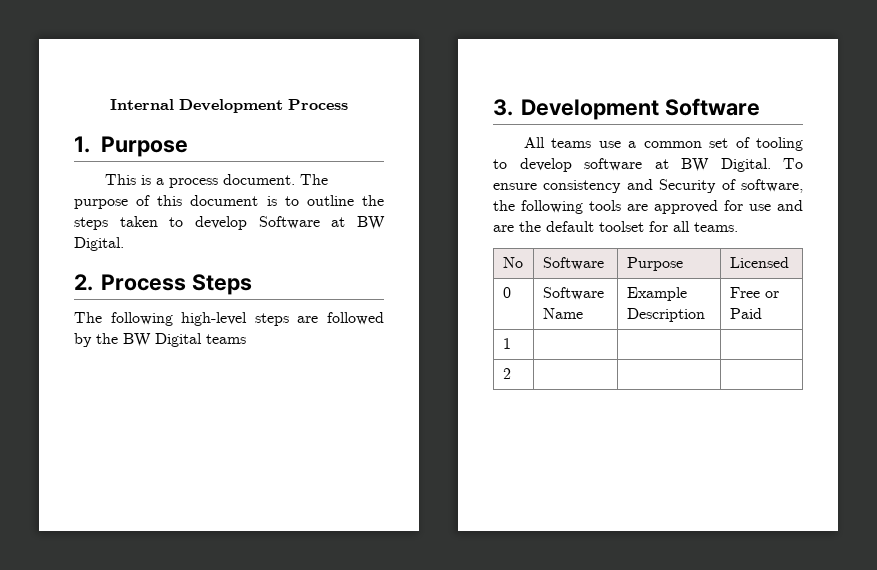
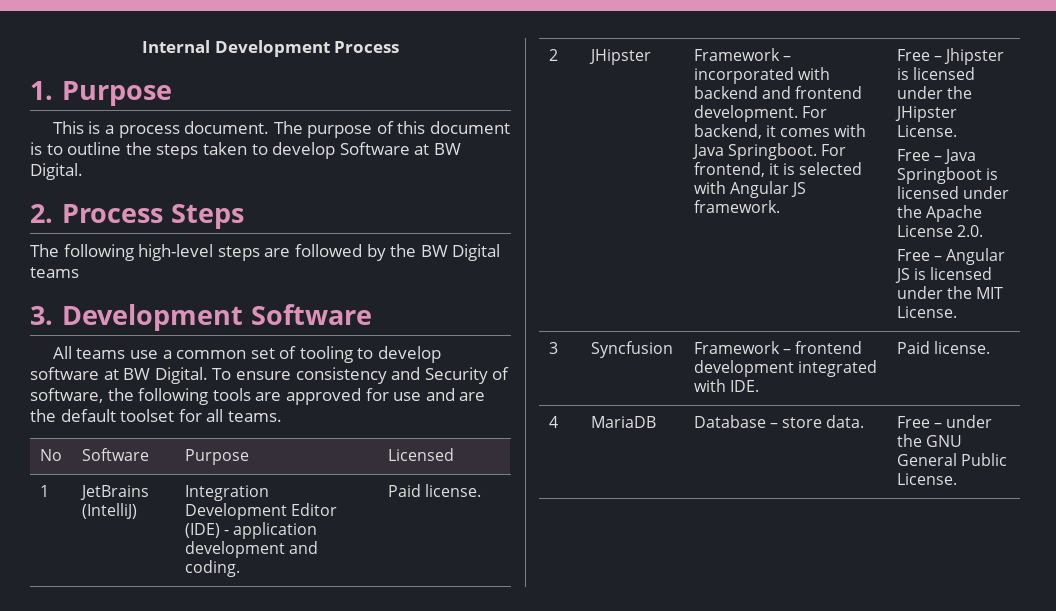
- 0 | Software Name | Example Description | Free or Paid
- 1 | | |
- 2 | | |
+ 1 | JetBrains (IntelliJ) | Integration Development Editor (IDE) - application development and coding. | Paid license.
+ 2 | JHipster | Framework – incorporated with backend and frontend development. For backend, it comes with Java Springboot. For frontend, it is selected with Angular JS framework. | Free – Jhipster is licensed under the JHipster License.
+ Free – Java Springboot is licensed under the Apache License 2.0.
+ Free – Angular JS is licensed under the MIT License.
+ 3 | Syncfusion | Framework – frontend development integrated with IDE. | Paid license.
+ 4 | MariaDB | Database – store data. | Free – under the GNU General Public License.

